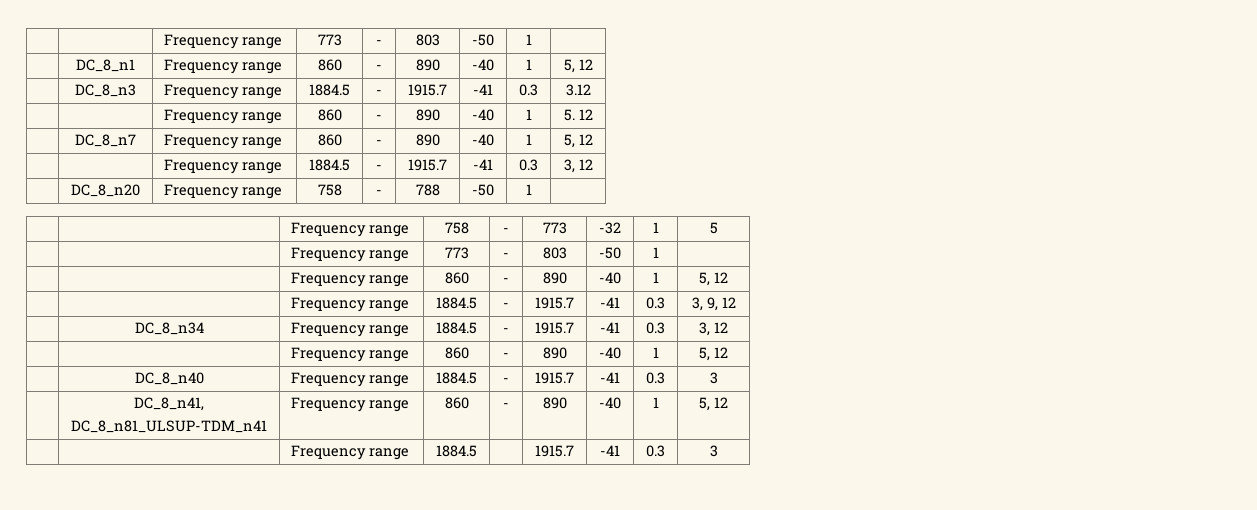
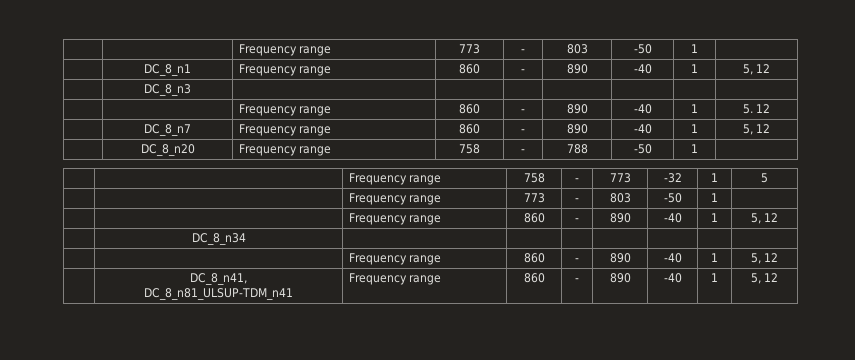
- | DC_8_n3 | Frequency range | 1884.5 | - | 1915.7 | -41 | 0.3 | 3.12
+ | DC_8_n3 | | | | | | |
- | | Frequency range | 1884.5 | - | 1915.7 | -41 | 0.3 | 3, 12
- | | Frequency range | 1884.5 | - | 1915.7 | -41 | 0.3 | 3, 9, 12
- | DC_8_n34 | Frequency range | 1884.5 | - | 1915.7 | -41 | 0.3 | 3, 12
+ | DC_8_n34 | | | | | | |
  | | Frequency range | 860 | - | 890 | -40 | 1 | 5, 12
- | DC_8_n40 | Frequency range | 1884.5 | - | 1915.7 | -41 | 0.3 | 3
- | | Frequency range | 1884.5 | | 1915.7 | -41 | 0.3 | 3

